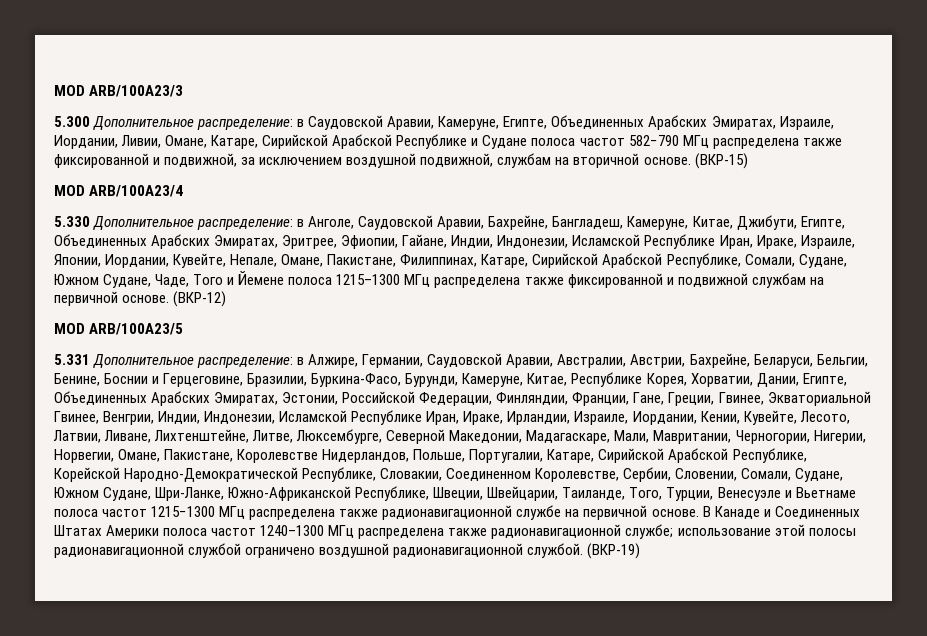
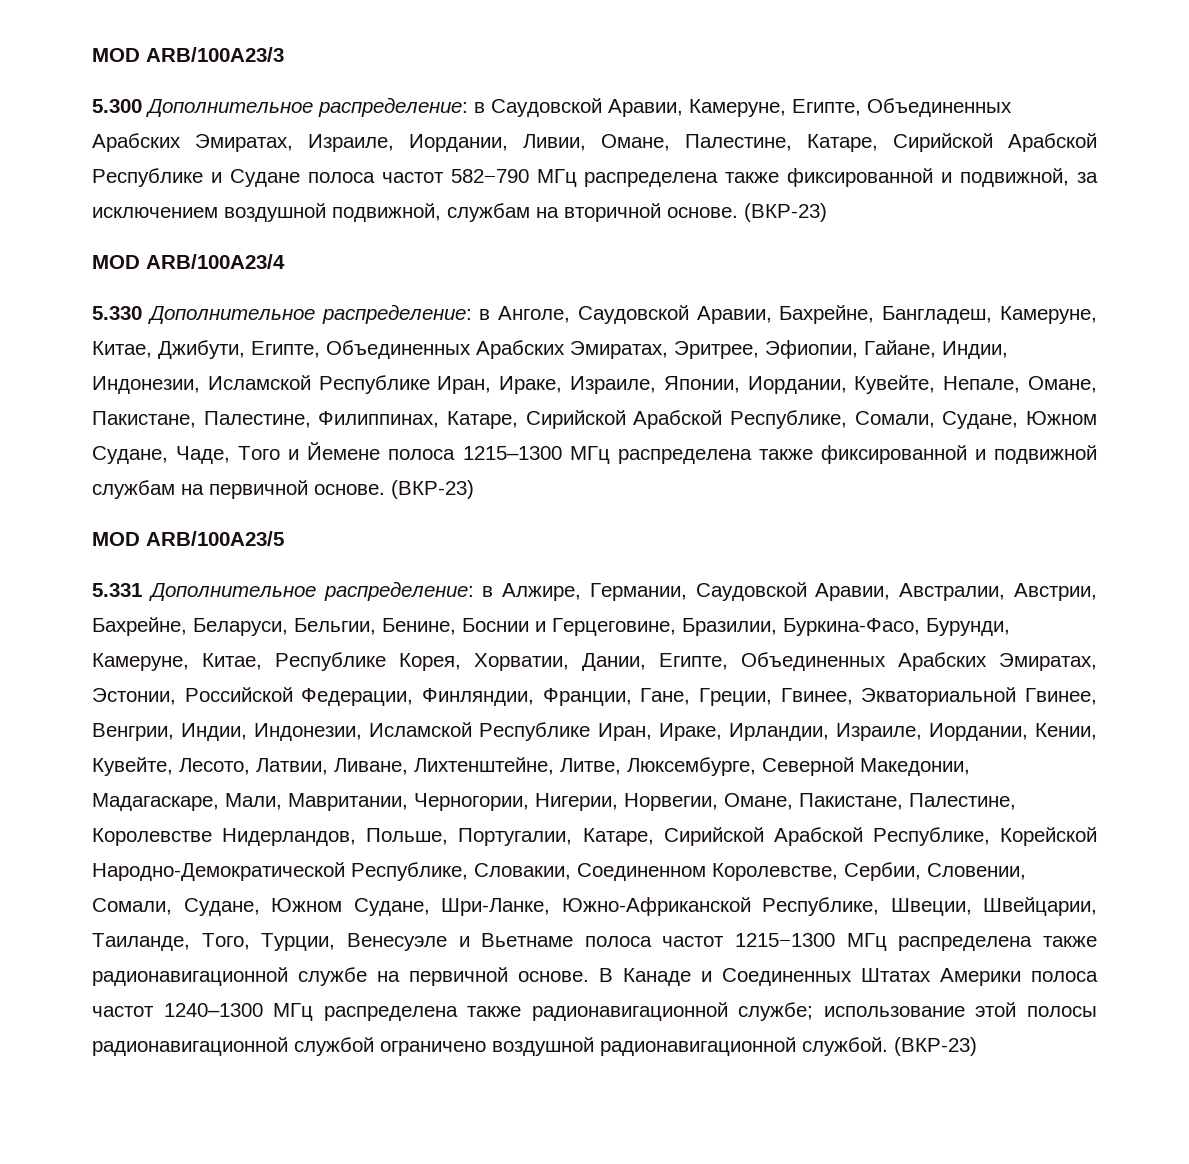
- 5.300 Дополнительное распределение: в Саудовской Аравии, Камеруне, Египте, Объединенных Арабских Эмиратах, Израиле, Иордании, Ливии, Омане, Катаре, Сирийской Арабской Республике и Судане полоса частот 582−790 МГц распределена также фиксированной и подвижной, за исключением воздушной подвижной, службам на вторичной основе. (ВКР-15)
+ 5.300 Дополнительное распределение: в Саудовской Аравии, Камеруне, Египте, Объединенных Арабских Эмиратах, Израиле, Иордании, Ливии, Омане, Палестине, Катаре, Сирийской Арабской Республике и Судане полоса частот 582−790 МГц распределена также фиксированной и подвижной, за исключением воздушной подвижной, службам на вторичной основе. (ВКР-23)
- 5.330 Дополнительное распределение: в Анголе, Саудовской Аравии, Бахрейне, Бангладеш, Камеруне, Китае, Джибути, Египте, Объединенных Арабских Эмиратах, Эритрее, Эфиопии, Гайане, Индии, Индонезии, Исламской Республике Иран, Ираке, Израиле, Японии, Иордании, Кувейте, Непале, Омане, Пакистане, Филиппинах, Катаре, Сирийской Арабской Республике, Сомали, Судане, Южном Судане, Чаде, Того и Йемене полоса 1215–1300 МГц распределена также фиксированной и подвижной службам на первичной основе. (ВКР-12)
+ 5.330 Дополнительное распределение: в Анголе, Саудовской Аравии, Бахрейне, Бангладеш, Камеруне, Китае, Джибути, Египте, Объединенных Арабских Эмиратах, Эритрее, Эфиопии, Гайане, Индии, Индонезии, Исламской Республике Иран, Ираке, Израиле, Японии, Иордании, Кувейте, Непале, Омане, Пакистане, Палестине, Филиппинах, Катаре, Сирийской Арабской Республике, Сомали, Судане, Южном Судане, Чаде, Того и Йемене полоса 1215–1300 МГц распределена также фиксированной и подвижной службам на первичной основе. (ВКР-23)
- в Алжире, Германии, Саудовской Аравии, Австралии, Австрии, Бахрейне, Беларуси, Бельгии, Бенине, Боснии и Герцеговине, Бразилии, Буркина-Фасо, Бурунди, Камеруне, Китае, Республике Корея, Хорватии, Дании, Египте, Объединенных Арабских Эмиратах, Эстонии, Российской Федерации, Финляндии, Франции, Гане, Греции, Гвинее, Экваториальной Гвинее, Венгрии, Индии, Индонезии, Исламской Республике Иран, Ираке, Ирландии, Израиле, Иордании, Кении, Кувейте, Лесото, Латвии, Ливане, Лихтенштейне, Литве, Люксембурге, Северной Македонии, Мадагаскаре, Мали, Мавритании, Черногории, Нигерии, Норвегии, Омане, Пакистане, Королевстве Нидерландов, Польше, Португалии, Катаре, Сирийской Арабской Республике, Корейской Народно-Демократической Республике, Словакии, Соединенном Королевстве, Сербии, Словении, Сомали, Судане, Южном Судане, Шри-Ланке, Южно-Африканской Республике, Швеции, Швейцарии, Таиланде, Того, Турции, Венесуэле и Вьетнаме полоса частот 1215−1300 МГц распределена также радионавигационной службе на первичной основе.
+ в Алжире, Германии, Саудовской Аравии, Австралии, Австрии, Бахрейне, Беларуси, Бельгии, Бенине, Боснии и Герцеговине, Бразилии, Буркина-Фасо, Бурунди, Камеруне, Китае, Республике Корея, Хорватии, Дании, Египте, Объединенных Арабских Эмиратах, Эстонии, Российской Федерации, Финляндии, Франции, Гане, Греции, Гвинее, Экваториальной Гвинее, Венгрии, Индии, Индонезии, Исламской Республике Иран, Ираке, Ирландии, Израиле, Иордании, Кении, Кувейте, Лесото, Латвии, Ливане, Лихтенштейне, Литве, Люксембурге, Северной Македонии, Мадагаскаре, Мали, Мавритании, Черногории, Нигерии, Норвегии, Омане, Пакистане, Палестине, Королевстве Нидерландов, Польше, Португалии, Катаре, Сирийской Арабской Республике, Корейской Народно-Демократической Республике, Словакии, Соединенном Королевстве, Сербии, Словении, Сомали, Судане, Южном Судане, Шри-Ланке, Южно-Африканской Республике, Швеции, Швейцарии, Таиланде, Того, Турции, Венесуэле и Вьетнаме полоса частот 1215−1300 МГц распределена также радионавигационной службе на первичной основе.
- В Канаде и Соединенных Штатах Америки полоса частот 1240–1300 МГц распределена также радионавигационной службе; использование этой полосы радионавигационной службой ограничено воздушной радионавигационной службой. (ВКР-19)
+ В Канаде и Соединенных Штатах Америки полоса частот 1240–1300 МГц распределена также радионавигационной службе; использование этой полосы радионавигационной службой ограничено воздушной радионавигационной службой. (ВКР-23)

